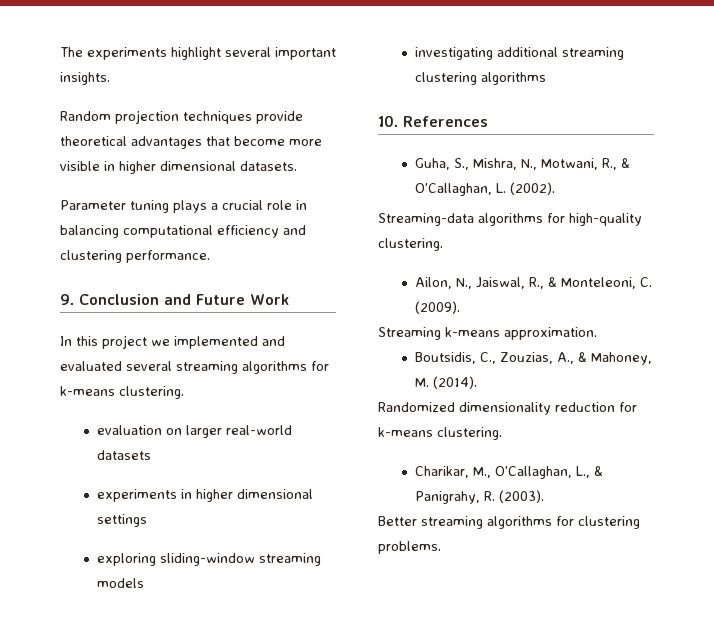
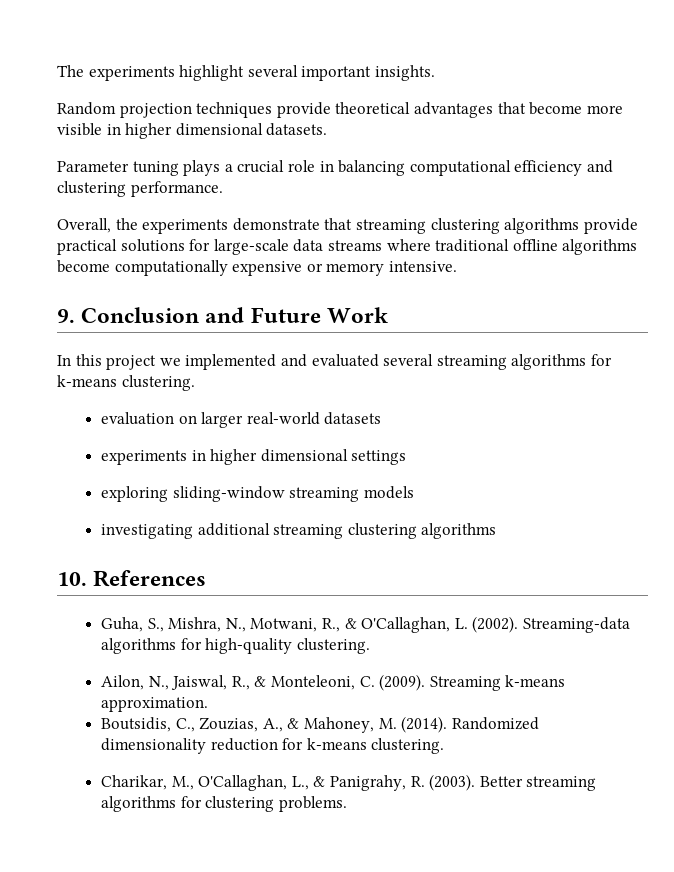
+ Overall, the experiments demonstrate that streaming clustering algorithms provide practical solutions for large-scale data streams where traditional offline algorithms become computationally expensive or memory intensive.
- Guha, S., Mishra, N., Motwani, R., & O'Callaghan, L. (2002).
- Streaming-data algorithms for high-quality clustering.
+ Guha, S., Mishra, N., Motwani, R., & O'Callaghan, L. (2002). Streaming-data algorithms for high-quality clustering.
- Ailon, N., Jaiswal, R., & Monteleoni, C. (2009).
- Streaming k-means approximation.
+ Ailon, N., Jaiswal, R., & Monteleoni, C. (2009). Streaming k-means approximation.
- Boutsidis, C., Zouzias, A., & Mahoney, M. (2014).
- Randomized dimensionality reduction for k-means clustering.
+ Boutsidis, C., Zouzias, A., & Mahoney, M. (2014). Randomized dimensionality reduction for k-means clustering.
- Charikar, M., O'Callaghan, L., & Panigrahy, R. (2003).
- Better streaming algorithms for clustering problems.
+ Charikar, M., O'Callaghan, L., & Panigrahy, R. (2003). Better streaming algorithms for clustering problems.

